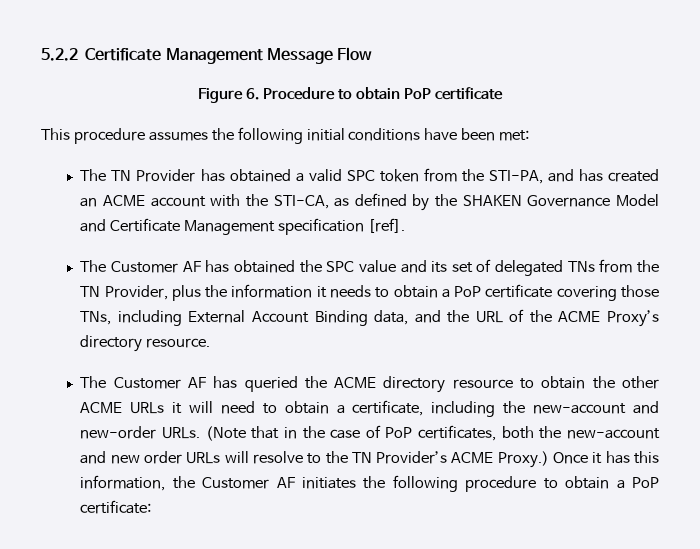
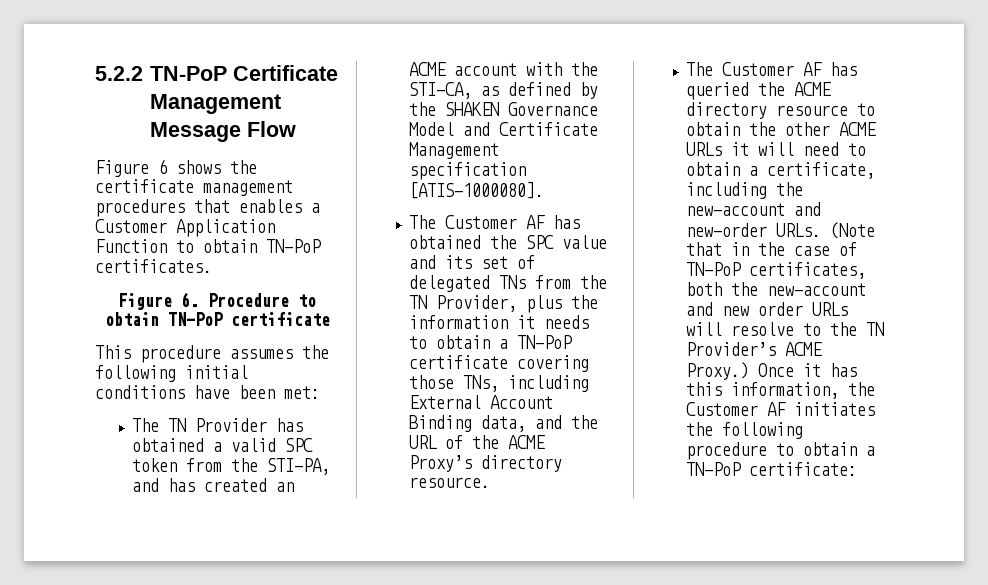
- 5.2.2 Certificate Management Message Flow
+ 5.2.2 TN-PoP Certificate Management Message Flow
+ Figure 6 shows the certificate management procedures that enables a Customer Application Function to obtain TN-PoP certificates.
- Figure 6. Procedure to obtain PoP certificate
+ Figure 6. Procedure to obtain TN-PoP certificate
- The TN Provider has obtained a valid SPC token from the STI-PA, and has created an ACME account with the STI-CA, as defined by the SHAKEN Governance Model and Certificate Management specification [ref].
+ The TN Provider has obtained a valid SPC token from the STI-PA, and has created an ACME account with the STI-CA, as defined by the SHAKEN Governance Model and Certificate Management specification [ATIS-1000080].
- The Customer AF has obtained the SPC value and its set of delegated TNs from the TN Provider, plus the information it needs to obtain a PoP certificate covering those TNs, including External Account Binding data, and the URL of the ACME Proxy’s directory resource.
+ The Customer AF has obtained the SPC value and its set of delegated TNs from the TN Provider, plus the information it needs to obtain a TN-PoP certificate covering those TNs, including External Account Binding data, and the URL of the ACME Proxy’s directory resource.
- (Note that in the case of PoP certificates, both the new-account and new order URLs will resolve to the TN Provider’s ACME Proxy.)
+ (Note that in the case of TN-PoP certificates, both the new-account and new order URLs will resolve to the TN Provider’s ACME Proxy.)
- Once it has this information, the Customer AF initiates the following procedure to obtain a PoP certificate:
+ Once it has this information, the Customer AF initiates the following procedure to obtain a TN-PoP certificate:

